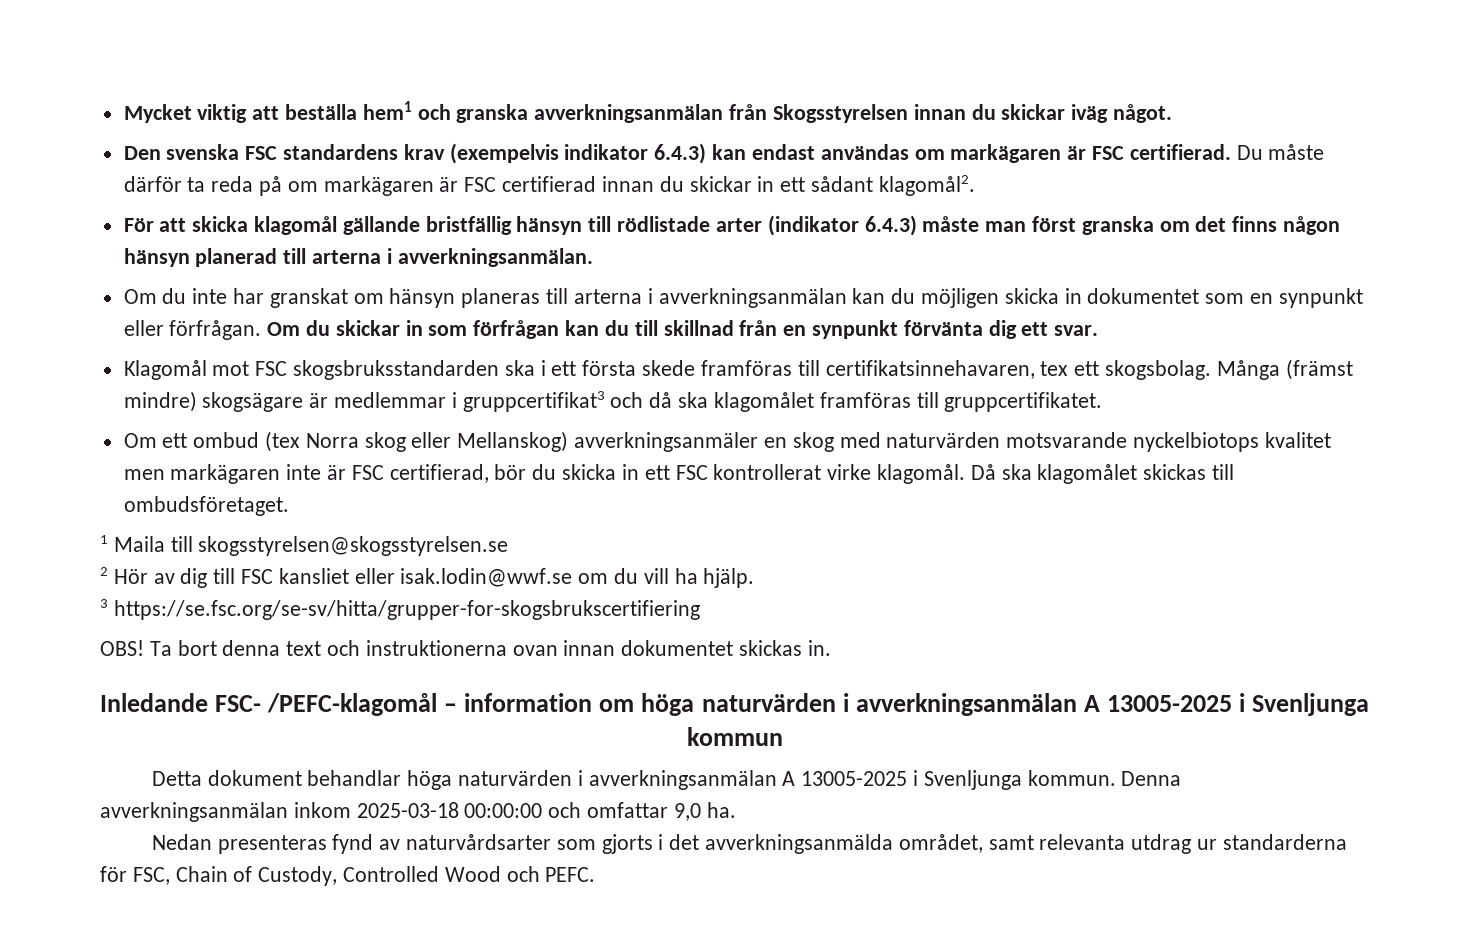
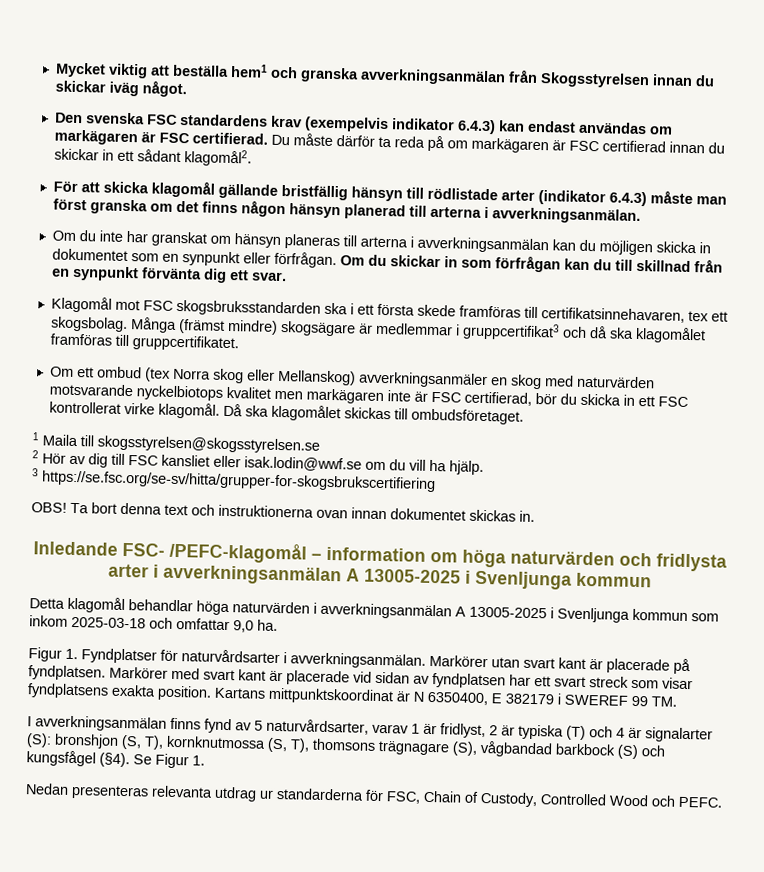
- Inledande FSC- /PEFC-klagomål – information om höga naturvärden i avverkningsanmälan A 13005-2025 i Svenljunga kommun
+ Inledande FSC- /PEFC-klagomål – information om höga naturvärden och fridlysta arter i avverkningsanmälan A 13005-2025 i Svenljunga kommun
- Detta dokument behandlar höga naturvärden i avverkningsanmälan A 13005-2025 i Svenljunga kommun. Denna avverkningsanmälan inkom 2025-03-18 00:00:00 och omfattar 9,0 ha.
+ Detta klagomål behandlar höga naturvärden i avverkningsanmälan A 13005-2025 i Svenljunga kommun som inkom 2025-03-18 och omfattar 9,0 ha.
- Nedan presenteras fynd av naturvårdsarter som gjorts i det avverkningsanmälda området, samt relevanta utdrag ur standarderna för FSC, Chain of Custody, Controlled Wood och PEFC.
+ Figur 1. Fyndplatser för naturvårdsarter i avverkningsanmälan. Markörer utan svart kant är placerade på fyndplatsen. Markörer med svart kant är placerade vid sidan av fyndplatsen har ett svart streck som visar fyndplatsens exakta position. Kartans mittpunktskoordinat är N 6350400, E 382179 i SWEREF 99 TM.
+ I avverkningsanmälan finns fynd av 5 naturvårdsarter, varav 1 är fridlyst, 2 är typiska (T) och 4 är signalarter (S): bronshjon (S, T), kornknutmossa (S, T), thomsons trägnagare (S), vågbandad barkbock (S) och kungsfågel (§4). Se Figur 1.
+ Nedan presenteras relevanta utdrag ur standarderna för FSC, Chain of Custody, Controlled Wood och PEFC.

